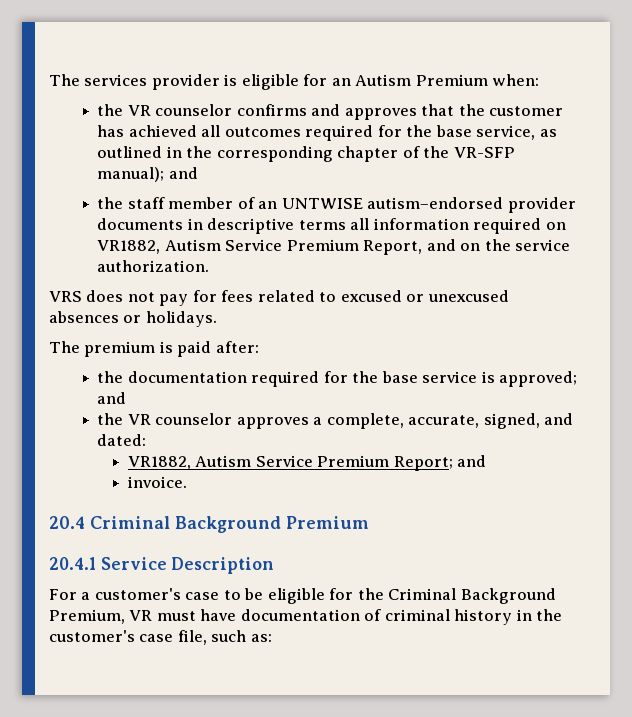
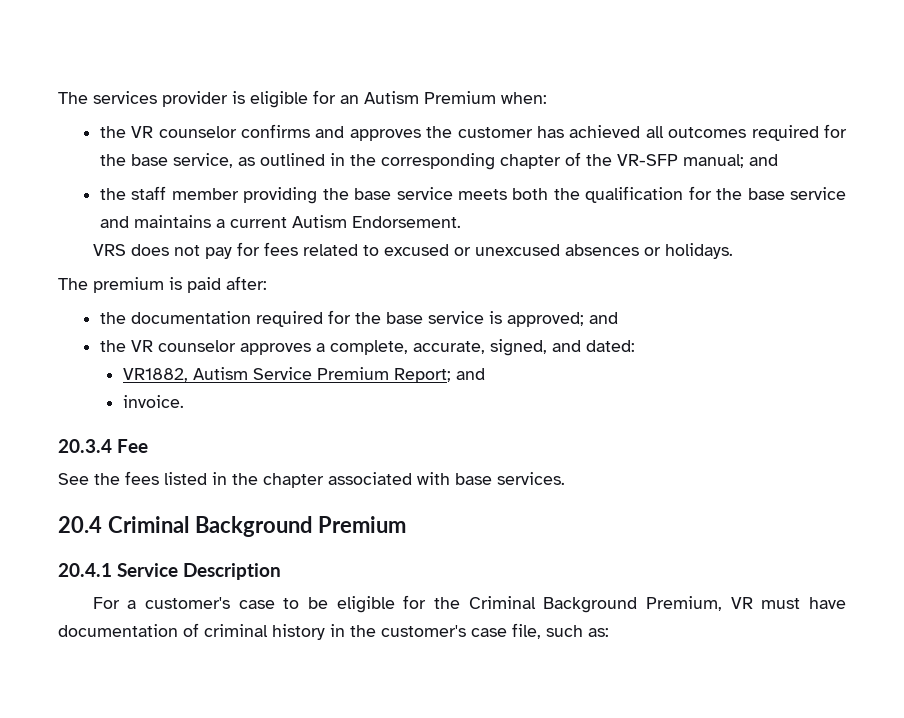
- the VR counselor confirms and approves that the customer has achieved all outcomes required for the base service, as outlined in the corresponding chapter of the VR-SFP manual); and
+ the VR counselor confirms and approves the customer has achieved all outcomes required for the base service, as outlined in the corresponding chapter of the VR-SFP manual; and
- the staff member of an UNTWISE autism–endorsed provider documents in descriptive terms all information required on VR1882, Autism Service Premium Report, and on the service authorization.
+ the staff member providing the base service meets both the qualification for the base service and maintains a current Autism Endorsement.
+ 20.3.4 Fee
+ See the fees listed in the chapter associated with base services.

